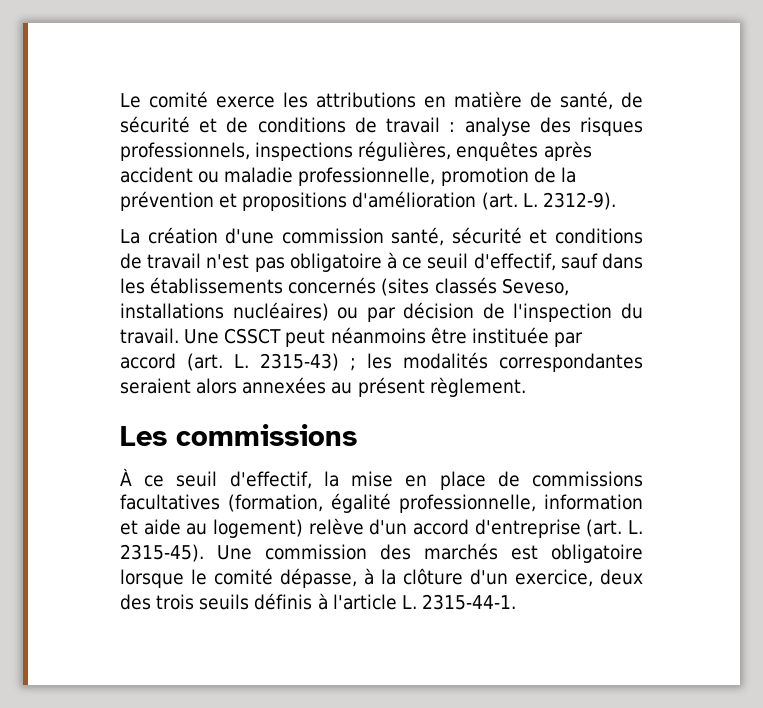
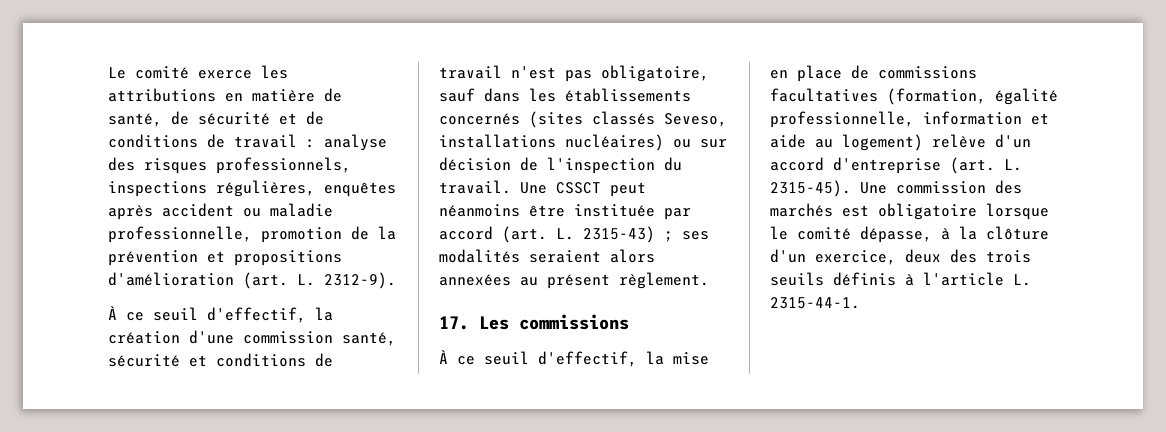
- La création d'une commission santé, sécurité et conditions de travail n'est pas obligatoire à ce seuil d'effectif, sauf dans les établissements concernés (sites classés Seveso, installations nucléaires) ou par décision de l'inspection du travail.
+ À ce seuil d'effectif, la création d'une commission santé, sécurité et conditions de travail n'est pas obligatoire, sauf dans les établissements concernés (sites classés Seveso, installations nucléaires) ou sur décision de l'inspection du travail.
- Une CSSCT peut néanmoins être instituée par accord (art. L. 2315-43) ; les modalités correspondantes seraient alors annexées au présent règlement.
+ Une CSSCT peut néanmoins être instituée par accord (art. L. 2315-43) ; ses modalités seraient alors annexées au présent règlement.
- Les commissions
+ 17. Les commissions

